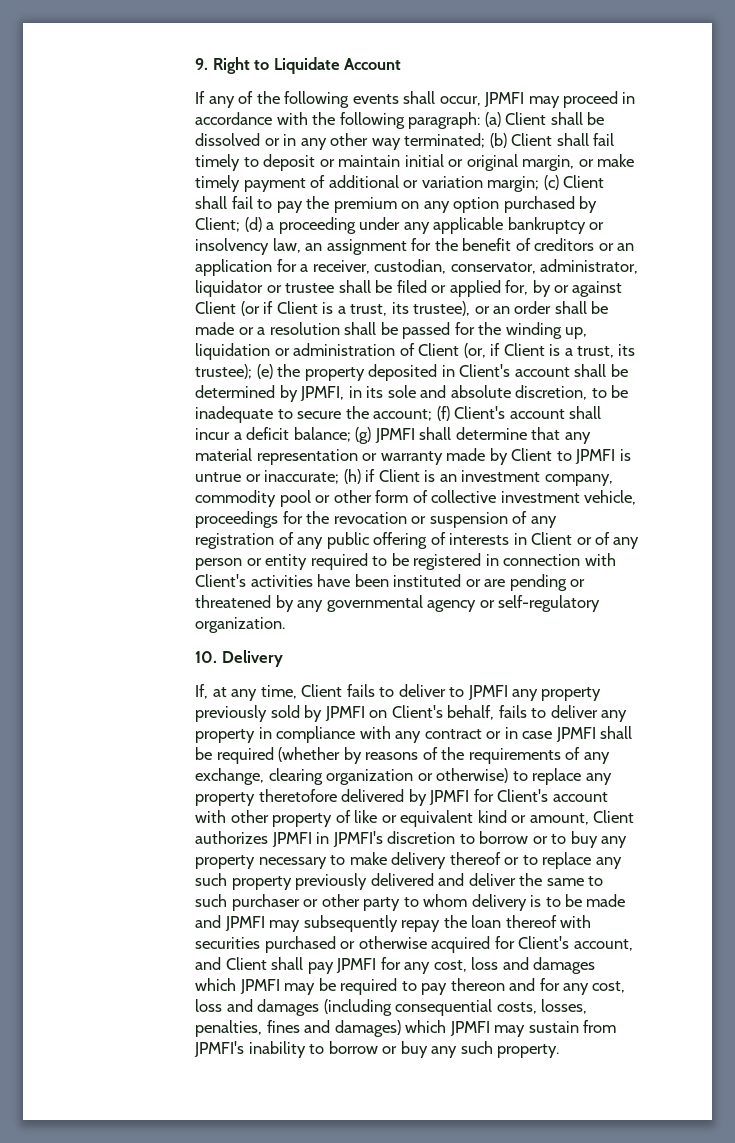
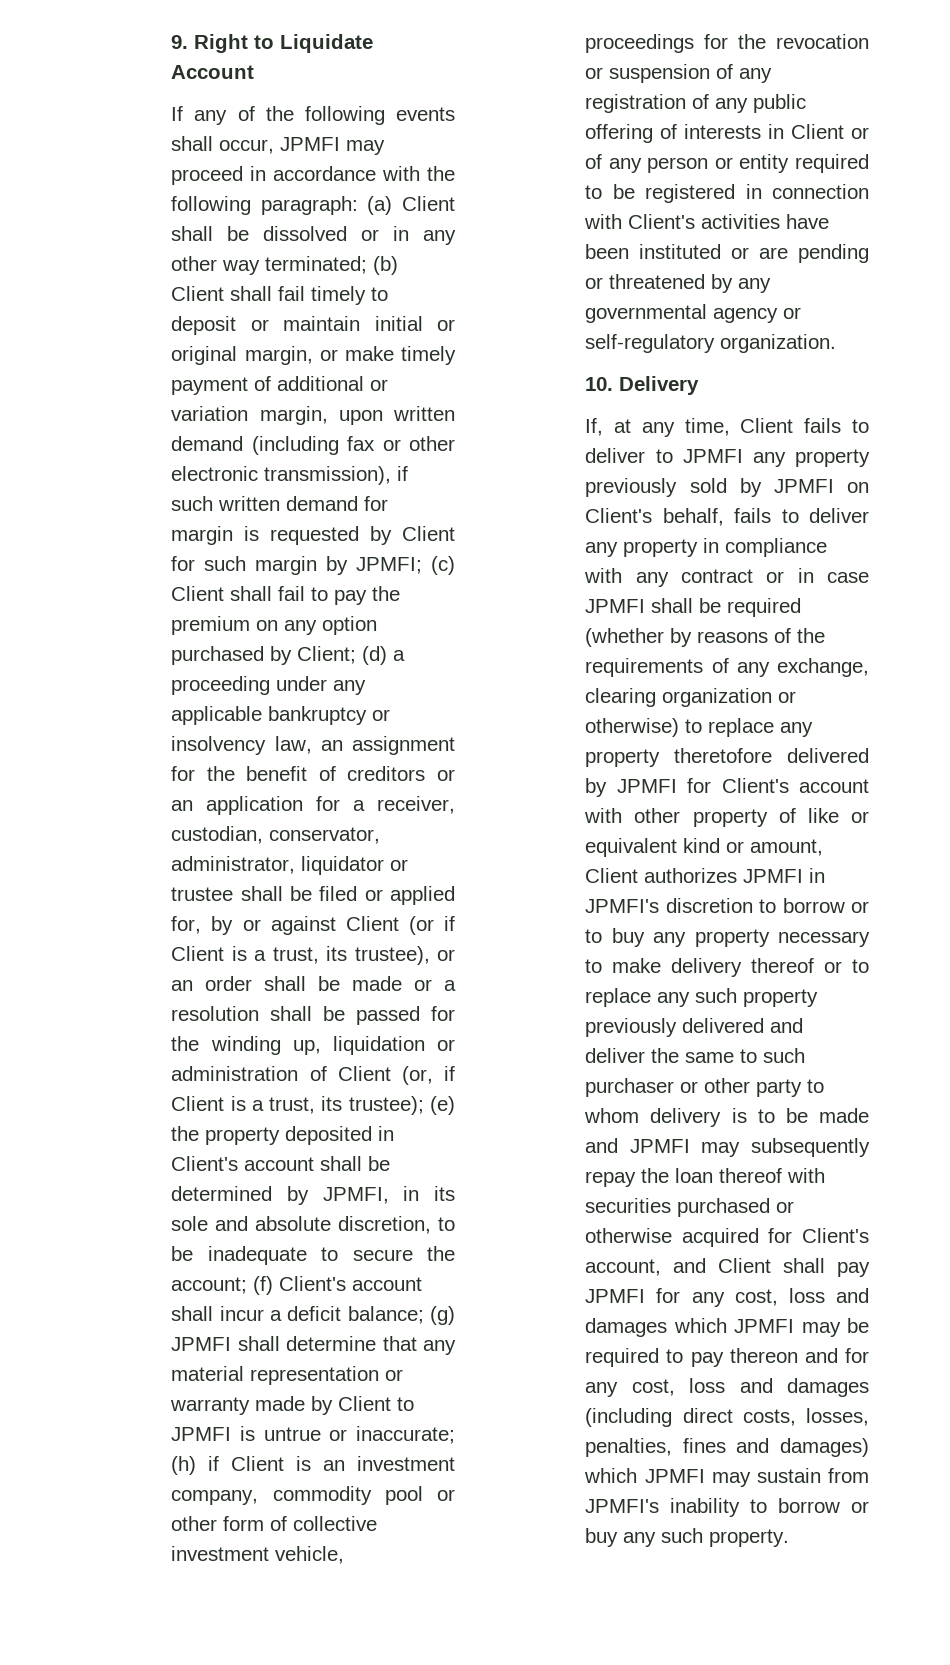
- (b) Client shall fail timely to deposit or maintain initial or original margin, or make timely payment of additional or variation margin;
+ (b) Client shall fail timely to deposit or maintain initial or original margin, or make timely payment of additional or variation margin, upon written demand (including fax or other electronic transmission), if such written demand for margin is requested by Client for such margin by JPMFI;
- If, at any time, Client fails to deliver to JPMFI any property previously sold by JPMFI on Client's behalf, fails to deliver any property in compliance with any contract or in case JPMFI shall be required (whether by reasons of the requirements of any exchange, clearing organization or otherwise) to replace any property theretofore delivered by JPMFI for Client's account with other property of like or equivalent kind or amount, Client authorizes JPMFI in JPMFI's discretion to borrow or to buy any property necessary to make delivery thereof or to replace any such property previously delivered and deliver the same to such purchaser or other party to whom delivery is to be made and JPMFI may subsequently repay the loan thereof with securities purchased or otherwise acquired for Client's account, and Client shall pay JPMFI for any cost, loss and damages which JPMFI may be required to pay thereon and for any cost, loss and damages (including consequential costs, losses, penalties, fines and damages) which JPMFI may sustain from JPMFI's inability to borrow or buy any such property.
+ If, at any time, Client fails to deliver to JPMFI any property previously sold by JPMFI on Client's behalf, fails to deliver any property in compliance with any contract or in case JPMFI shall be required (whether by reasons of the requirements of any exchange, clearing organization or otherwise) to replace any property theretofore delivered by JPMFI for Client's account with other property of like or equivalent kind or amount, Client authorizes JPMFI in JPMFI's discretion to borrow or to buy any property necessary to make delivery thereof or to replace any such property previously delivered and deliver the same to such purchaser or other party to whom delivery is to be made and JPMFI may subsequently repay the loan thereof with securities purchased or otherwise acquired for Client's account, and Client shall pay JPMFI for any cost, loss and damages which JPMFI may be required to pay thereon and for any cost, loss and damages (including direct costs, losses, penalties, fines and damages) which JPMFI may sustain from JPMFI's inability to borrow or buy any such property.

